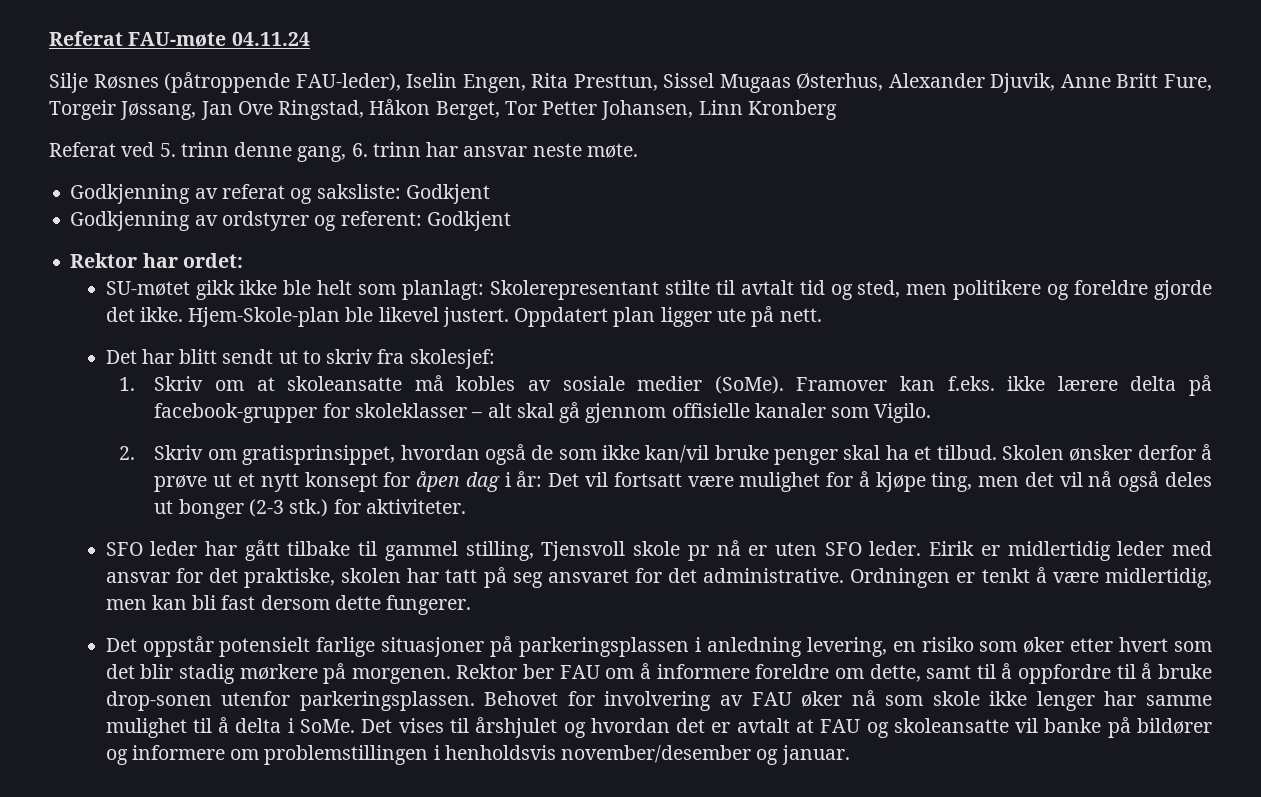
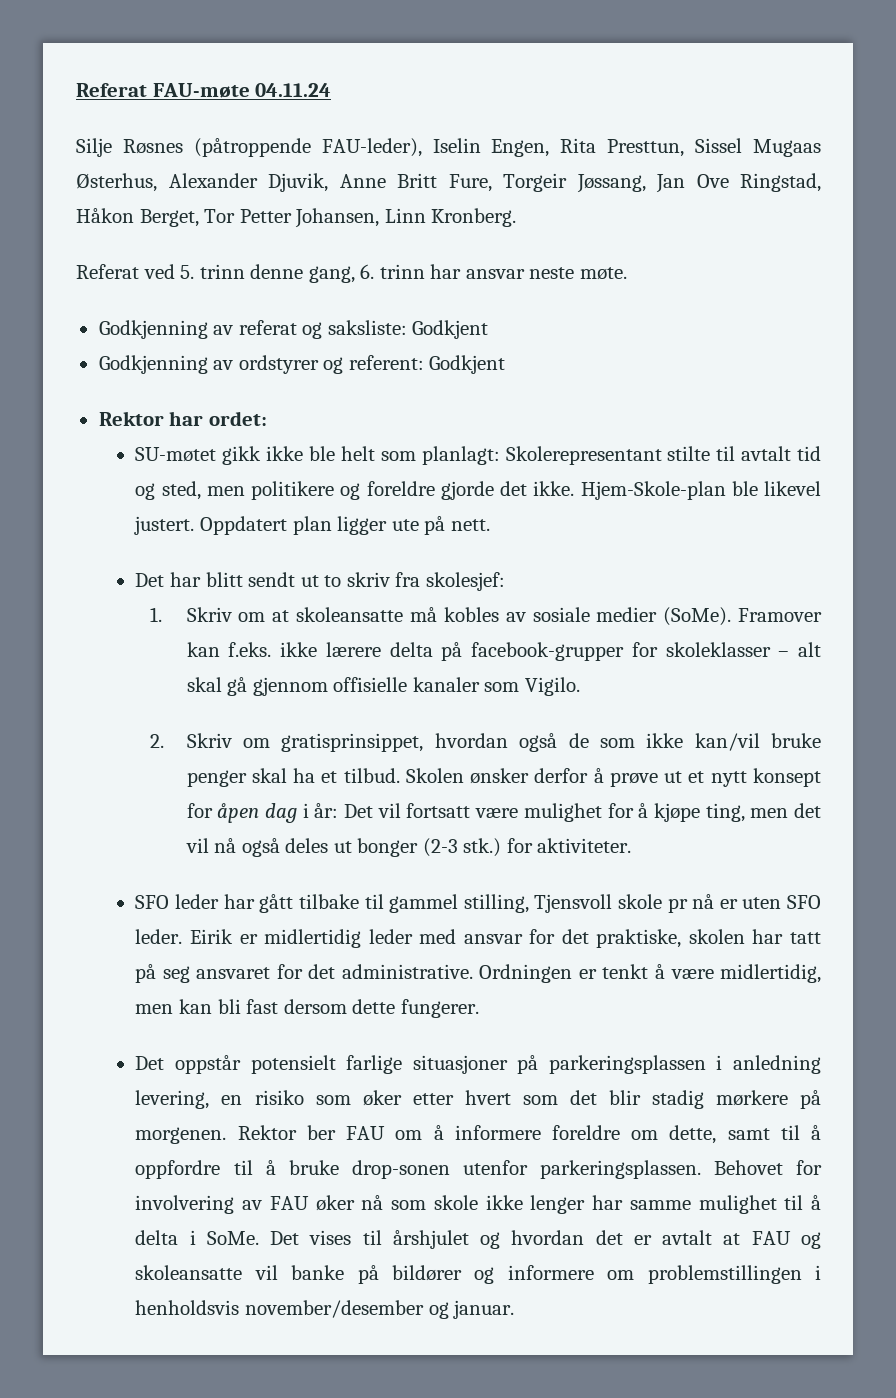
- Silje Røsnes (påtroppende FAU-leder), Iselin Engen, Rita Presttun, Sissel Mugaas Østerhus, Alexander Djuvik, Anne Britt Fure, Torgeir Jøssang, Jan Ove Ringstad, Håkon Berget, Tor Petter Johansen, Linn Kronberg
+ Silje Røsnes (påtroppende FAU-leder), Iselin Engen, Rita Presttun, Sissel Mugaas Østerhus, Alexander Djuvik, Anne Britt Fure, Torgeir Jøssang, Jan Ove Ringstad, Håkon Berget, Tor Petter Johansen, Linn Kronberg.

